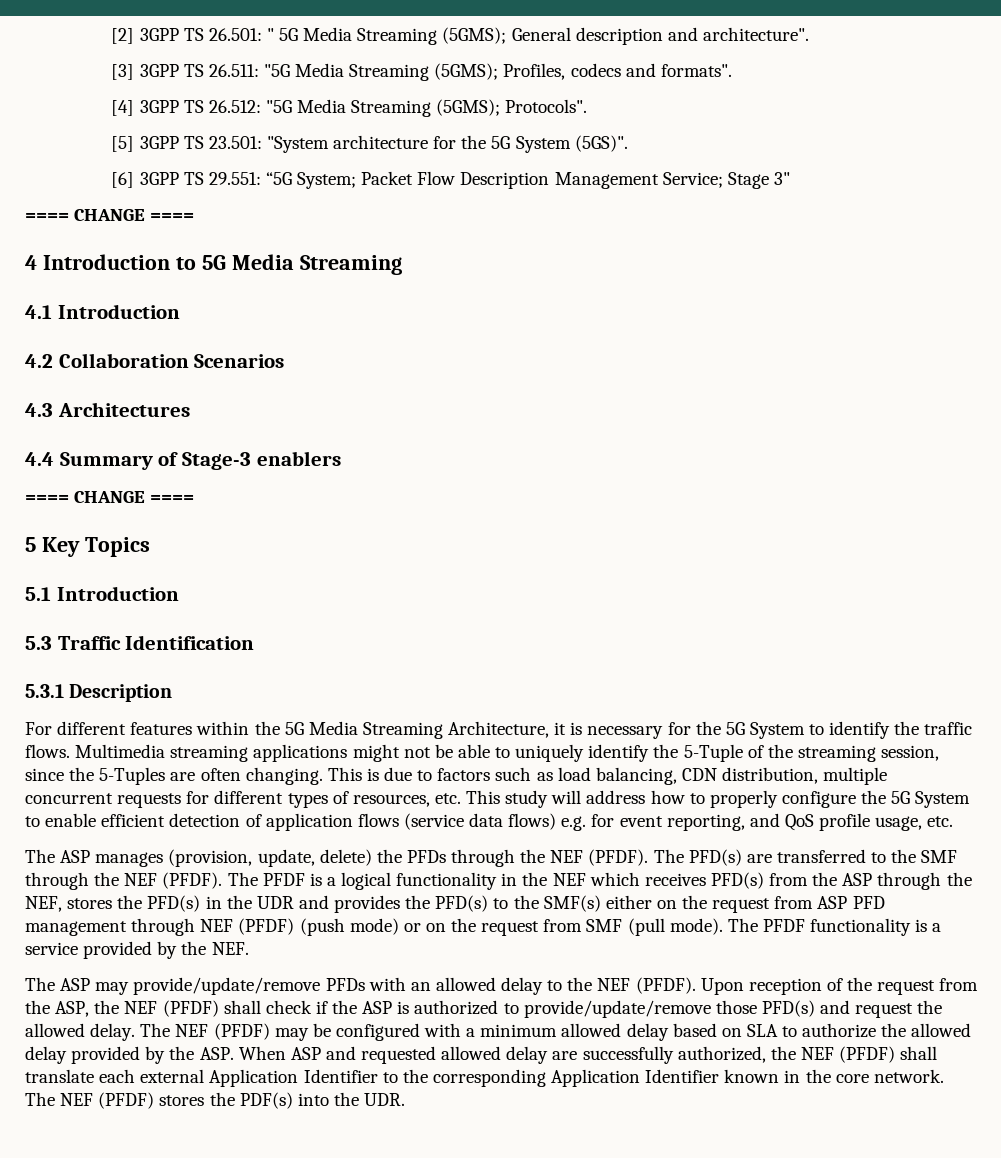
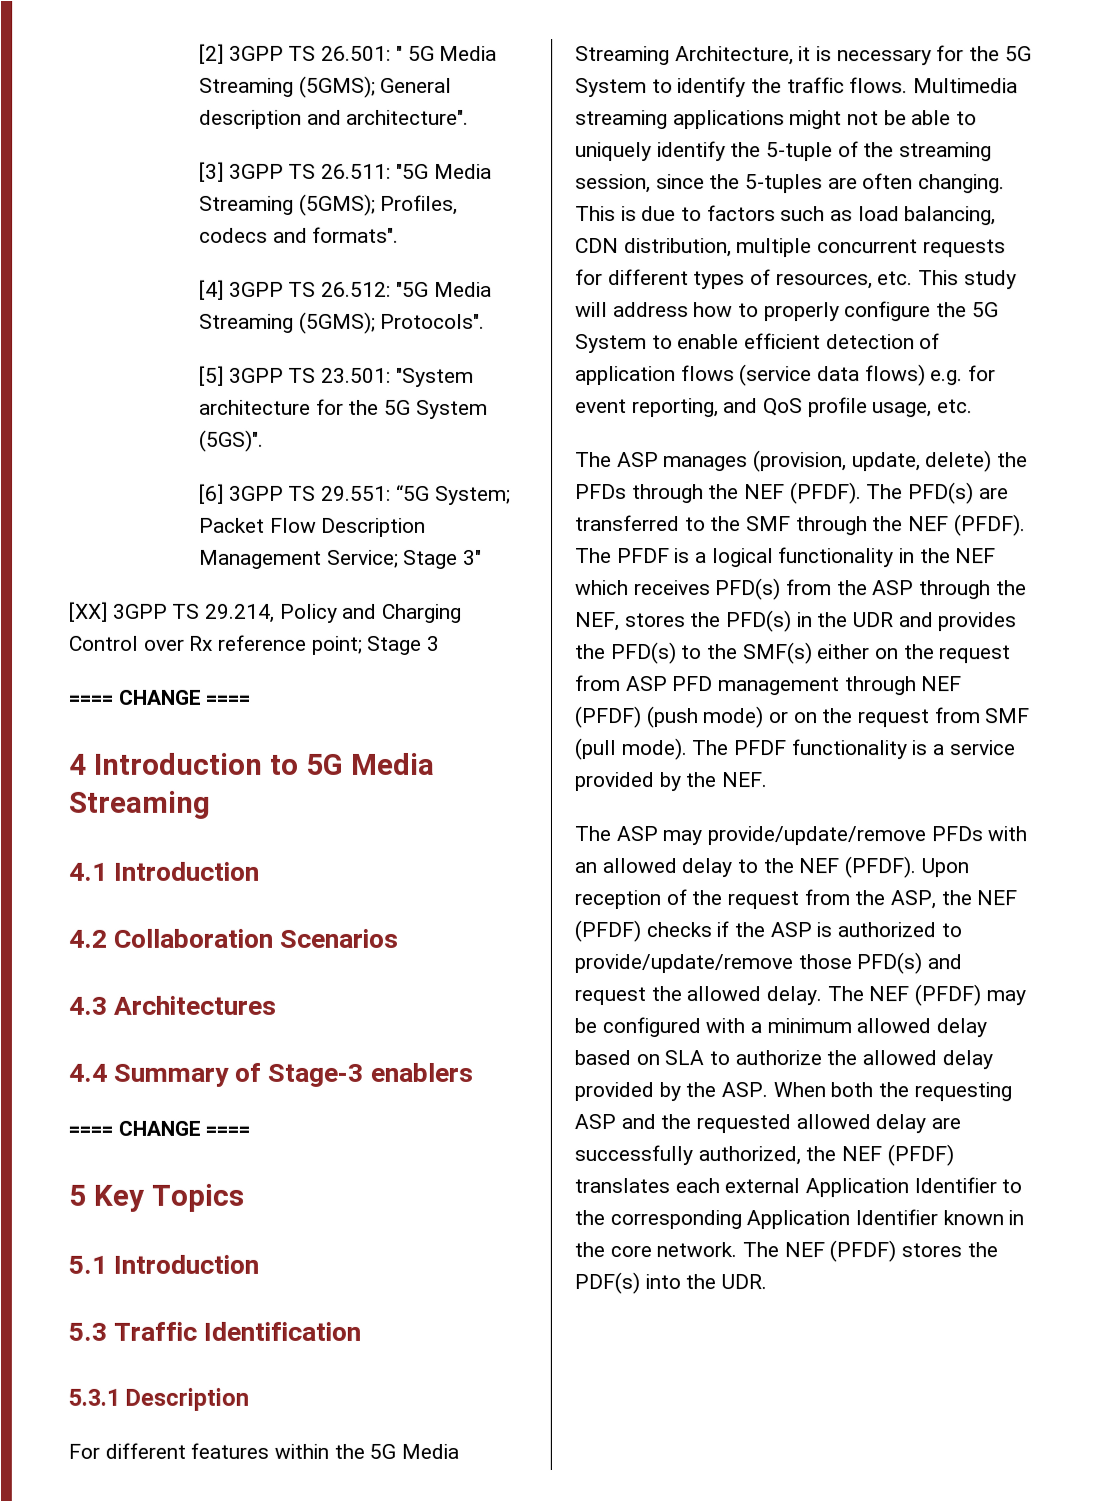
+ [XX] 3GPP TS 29.214, Policy and Charging Control over Rx reference point; Stage 3
- Multimedia streaming applications might not be able to uniquely identify the 5-Tuple of the streaming session, since the 5-Tuples are often changing.
+ Multimedia streaming applications might not be able to uniquely identify the 5-tuple of the streaming session, since the 5-tuples are often changing.
- Upon reception of the request from the ASP, the NEF (PFDF) shall check if the ASP is authorized to provide/update/remove those PFD(s) and request the allowed delay.
+ Upon reception of the request from the ASP, the NEF (PFDF) checks if the ASP is authorized to provide/update/remove those PFD(s) and request the allowed delay.
- The NEF (PFDF) may be configured with a minimum allowed delay based on SLA to authorize the allowed delay provided by the ASP. When ASP and requested allowed delay are successfully authorized, the NEF (PFDF) shall translate each external Application Identifier to the corresponding Application Identifier known in the core network.
+ The NEF (PFDF) may be configured with a minimum allowed delay based on SLA to authorize the allowed delay provided by the ASP. When both the requesting ASP and the requested allowed delay are successfully authorized, the NEF (PFDF) translates each external Application Identifier to the corresponding Application Identifier known in the core network.

